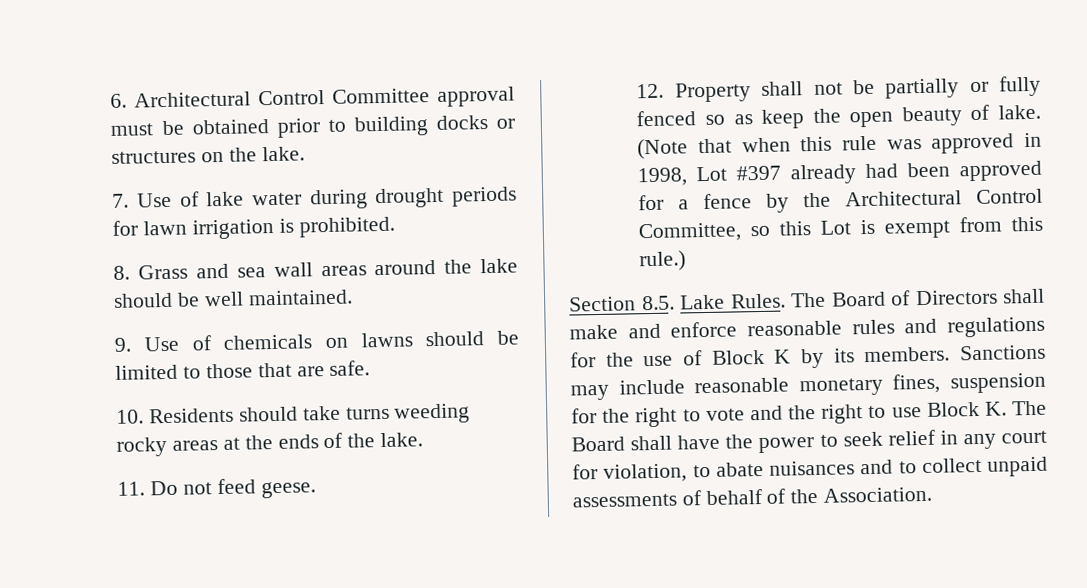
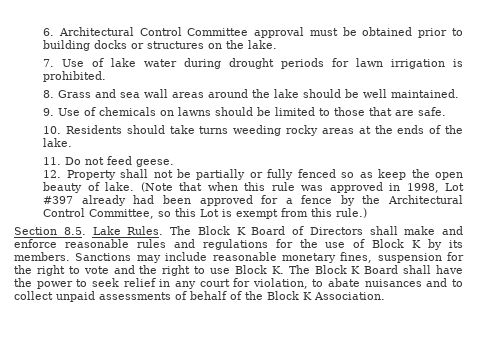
- The Board of Directors shall make and enforce reasonable rules and regulations for the use of Block K by its members.
+ The Block K Board of Directors shall make and enforce reasonable rules and regulations for the use of Block K by its members.
- Sanctions may include reasonable monetary fines, suspension for the right to vote and the right to use Block K. The Board shall have the power to seek relief in any court for violation, to abate nuisances and to collect unpaid assessments of behalf of the Association.
+ Sanctions may include reasonable monetary fines, suspension for the right to vote and the right to use Block K. The Block K Board shall have the power to seek relief in any court for violation, to abate nuisances and to collect unpaid assessments of behalf of the Block K Association.

